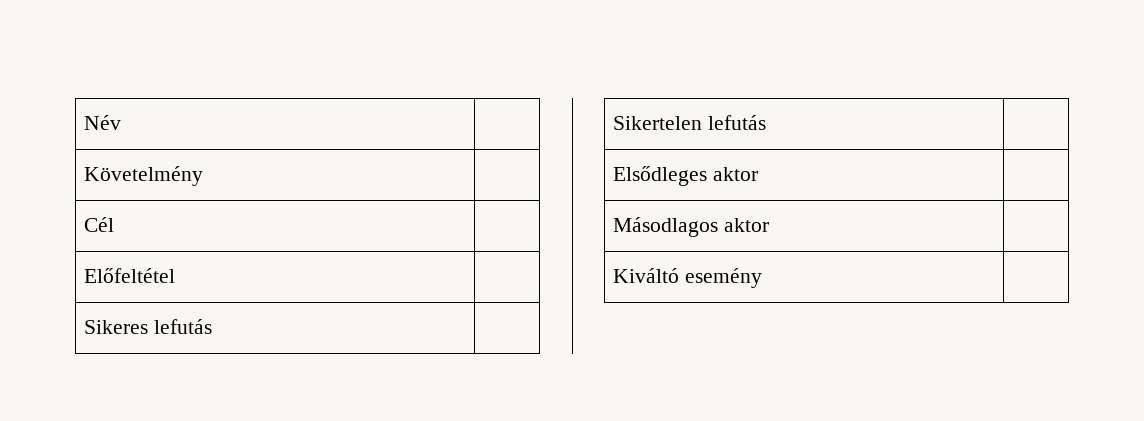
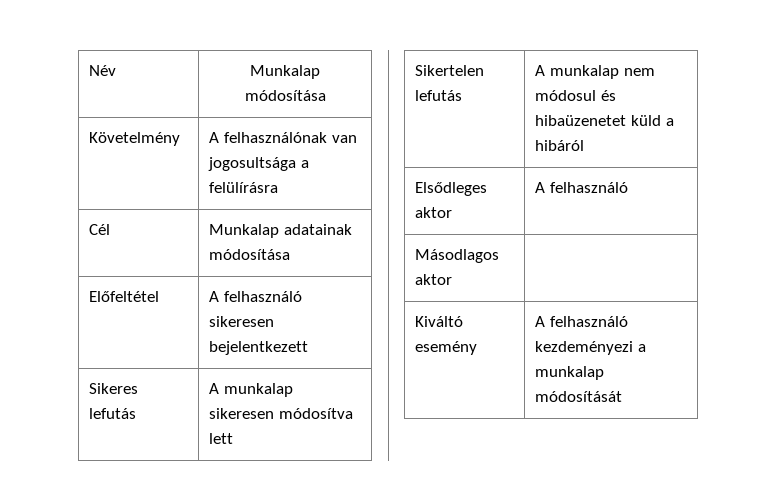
- Név |
+ Név | Munkalap módosítása
- Követelmény |
- Cél |
- Előfeltétel |
- Sikeres lefutás |
- Sikertelen lefutás |
+ Követelmény | A felhasználónak van jogosultsága a felülírásra
+ Cél | Munkalap adatainak módosítása
+ Előfeltétel | A felhasználó sikeresen bejelentkezett
+ Sikeres lefutás | A munkalap sikeresen módosítva lett
+ Sikertelen lefutás | A munkalap nem módosul és hibaüzenetet küld a hibáról
- Elsődleges aktor |
+ Elsődleges aktor | A felhasználó
- Kiváltó esemény |
+ Kiváltó esemény | A felhasználó kezdeményezi a munkalap módosítását

